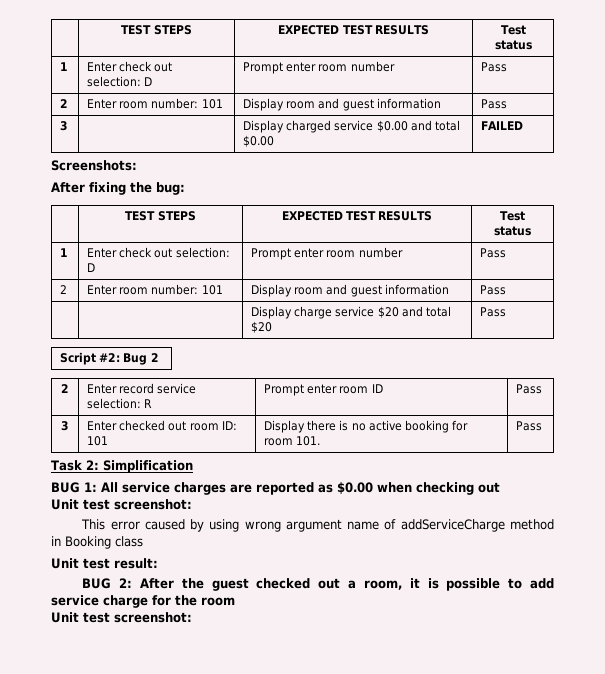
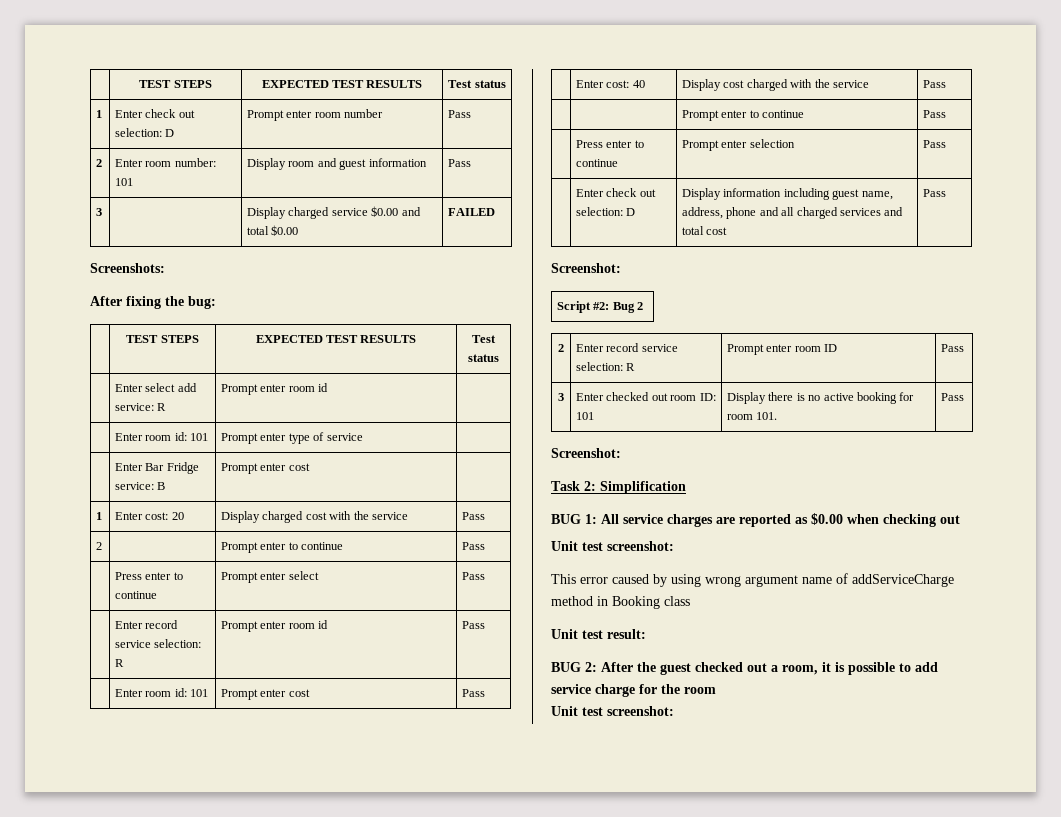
  After fixing the bug:
  | TEST STEPS | EXPECTED TEST RESULTS | Test status
- 1 | Enter check out selection: D | Prompt enter room number | Pass
- 2 | Enter room number: 101 | Display room and guest information | Pass
- | | Display charge service $20 and total $20 | Pass
+ | Enter select add service: R | Prompt enter room id |
+ | Enter room id: 101 | Prompt enter type of service |
+ | Enter Bar Fridge service: B | Prompt enter cost |
+ 1 | Enter cost: 20 | Display charged cost with the service | Pass
+ 2 | | Prompt enter to continue | Pass
+ | Press enter to continue | Prompt enter select | Pass
+ | Enter record service selection: R | Prompt enter room id | Pass
+ | Enter room id: 101 | Prompt enter cost | Pass
+ | Enter cost: 40 | Display cost charged with the service | Pass
+ | | Prompt enter to continue | Pass
+ | Press enter to continue | Prompt enter selection | Pass
+ | Enter check out selection: D | Display information including guest name, address, phone and all charged services and total cost | Pass
+ Screenshot:
  3 | Enter checked out room ID: 101 | Display there is no active booking for room 101. | Pass
+ Screenshot:

